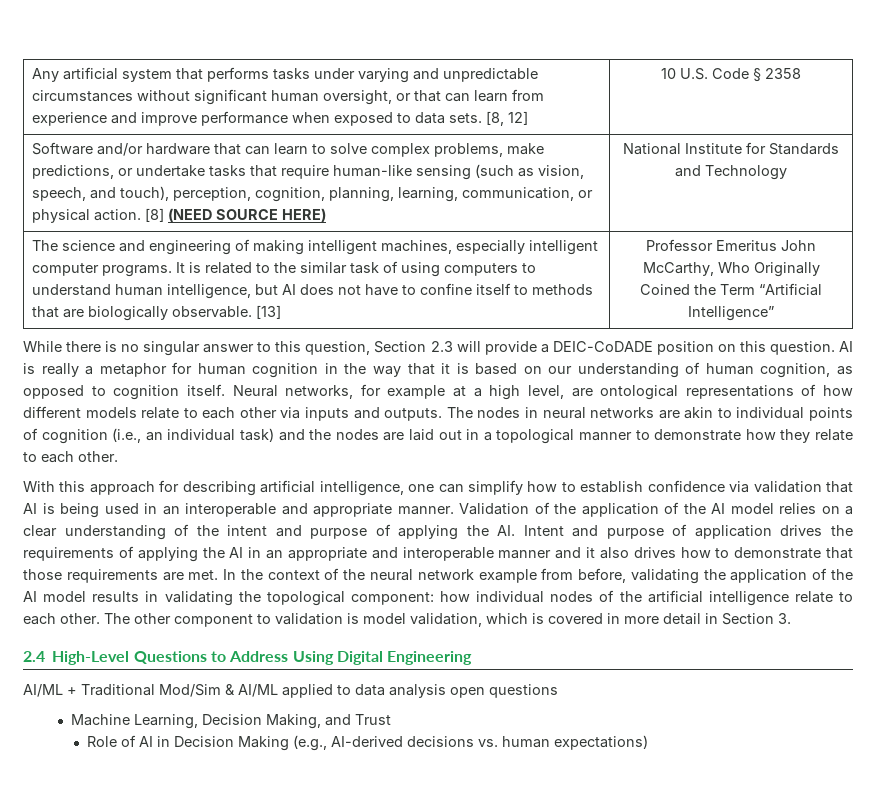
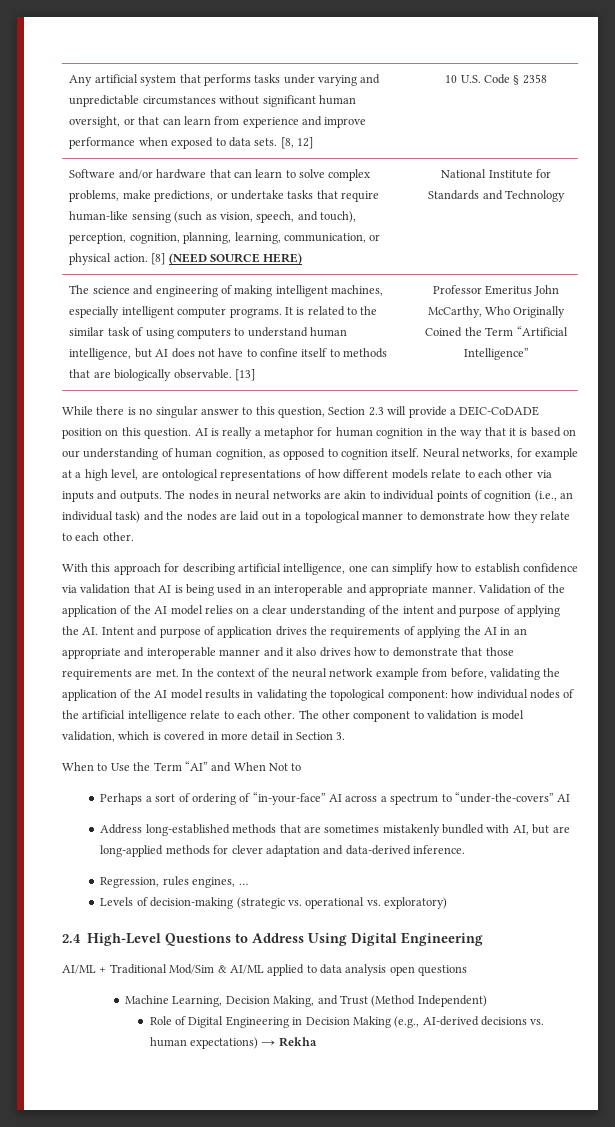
+ When to Use the Term “AI” and When Not to
+ Perhaps a sort of ordering of “in-your-face” AI across a spectrum to “under-the-covers” AI
+ Address long-established methods that are sometimes mistakenly bundled with AI, but are long-applied methods for clever adaptation and data-derived inference.
+ Regression, rules engines, …
+ Levels of decision-making (strategic vs. operational vs. exploratory)
- Machine Learning, Decision Making, and Trust
+ Machine Learning, Decision Making, and Trust (Method Independent)
- Role of AI in Decision Making (e.g., AI-derived decisions vs. human expectations)
+ Role of Digital Engineering in Decision Making (e.g., AI-derived decisions vs. human expectations) → Rekha

